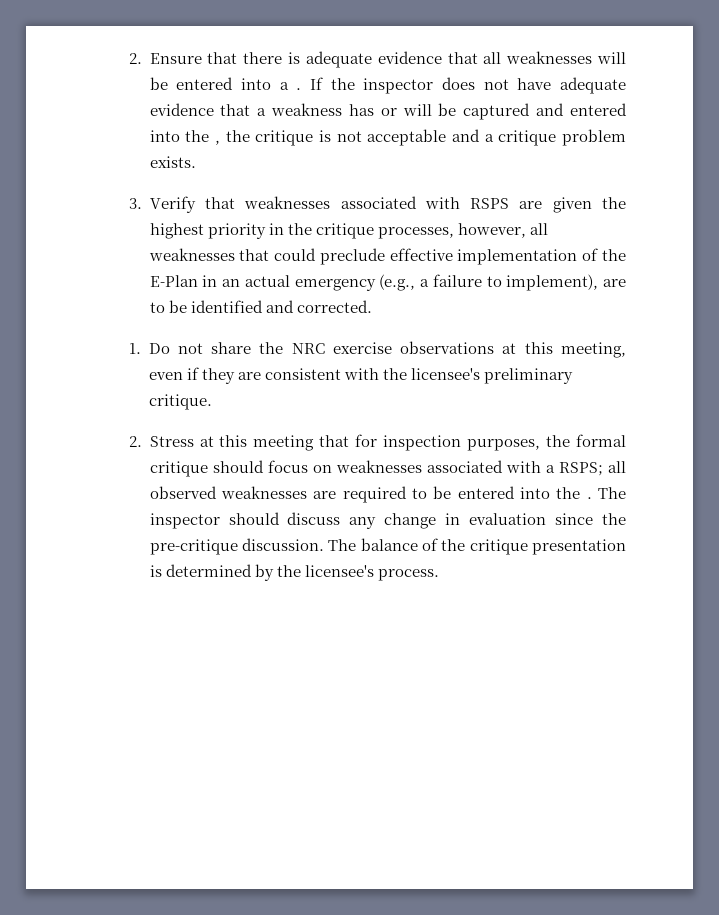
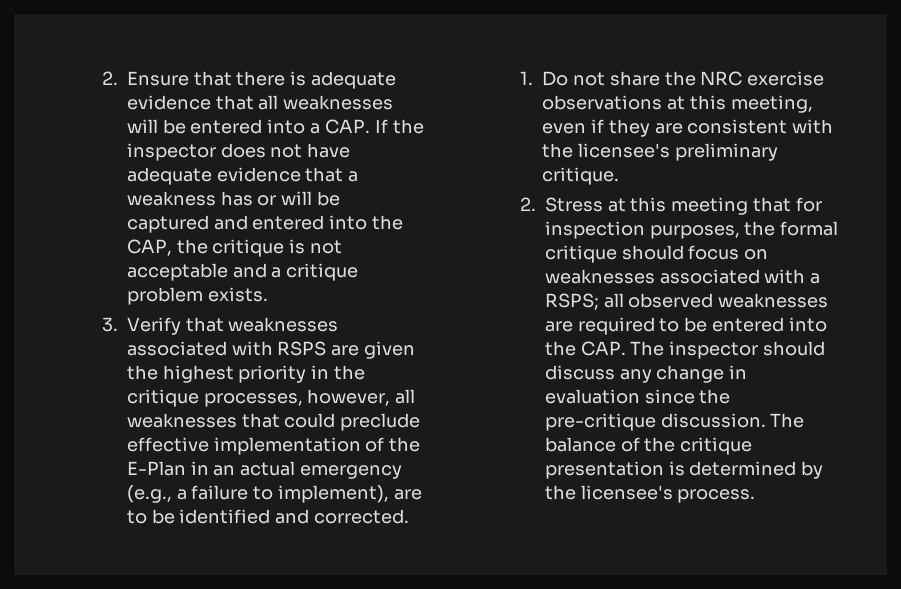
- 2. Ensure that there is adequate evidence that all weaknesses will be entered into a . If the inspector does not have adequate evidence that a weakness has or will be captured and entered into the , the critique is not acceptable and a critique problem exists.
+ 2. Ensure that there is adequate evidence that all weaknesses will be entered into a CAP. If the inspector does not have adequate evidence that a weakness has or will be captured and entered into the CAP, the critique is not acceptable and a critique problem exists.
- 2. Stress at this meeting that for inspection purposes, the formal critique should focus on weaknesses associated with a RSPS; all observed weaknesses are required to be entered into the . The inspector should discuss any change in evaluation since the pre-critique discussion.
+ 2. Stress at this meeting that for inspection purposes, the formal critique should focus on weaknesses associated with a RSPS; all observed weaknesses are required to be entered into the CAP. The inspector should discuss any change in evaluation since the pre-critique discussion.

